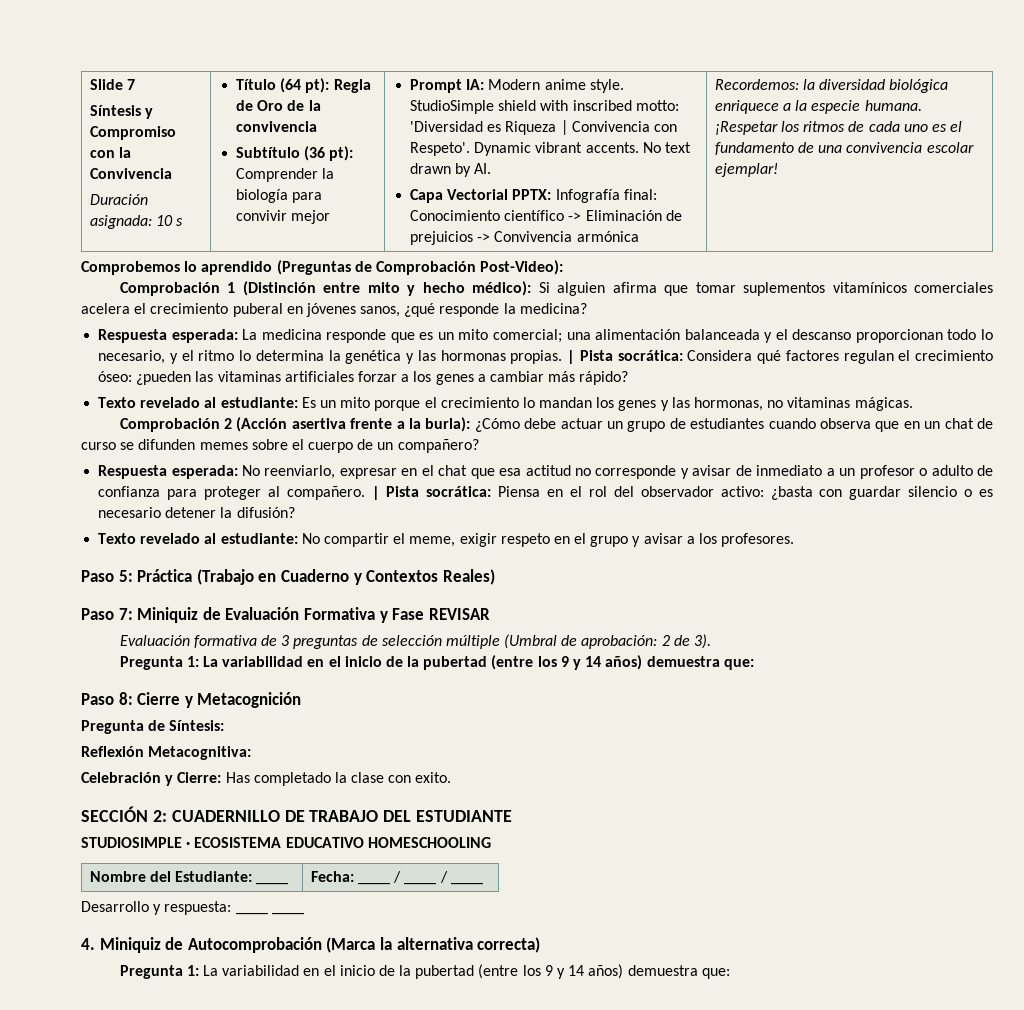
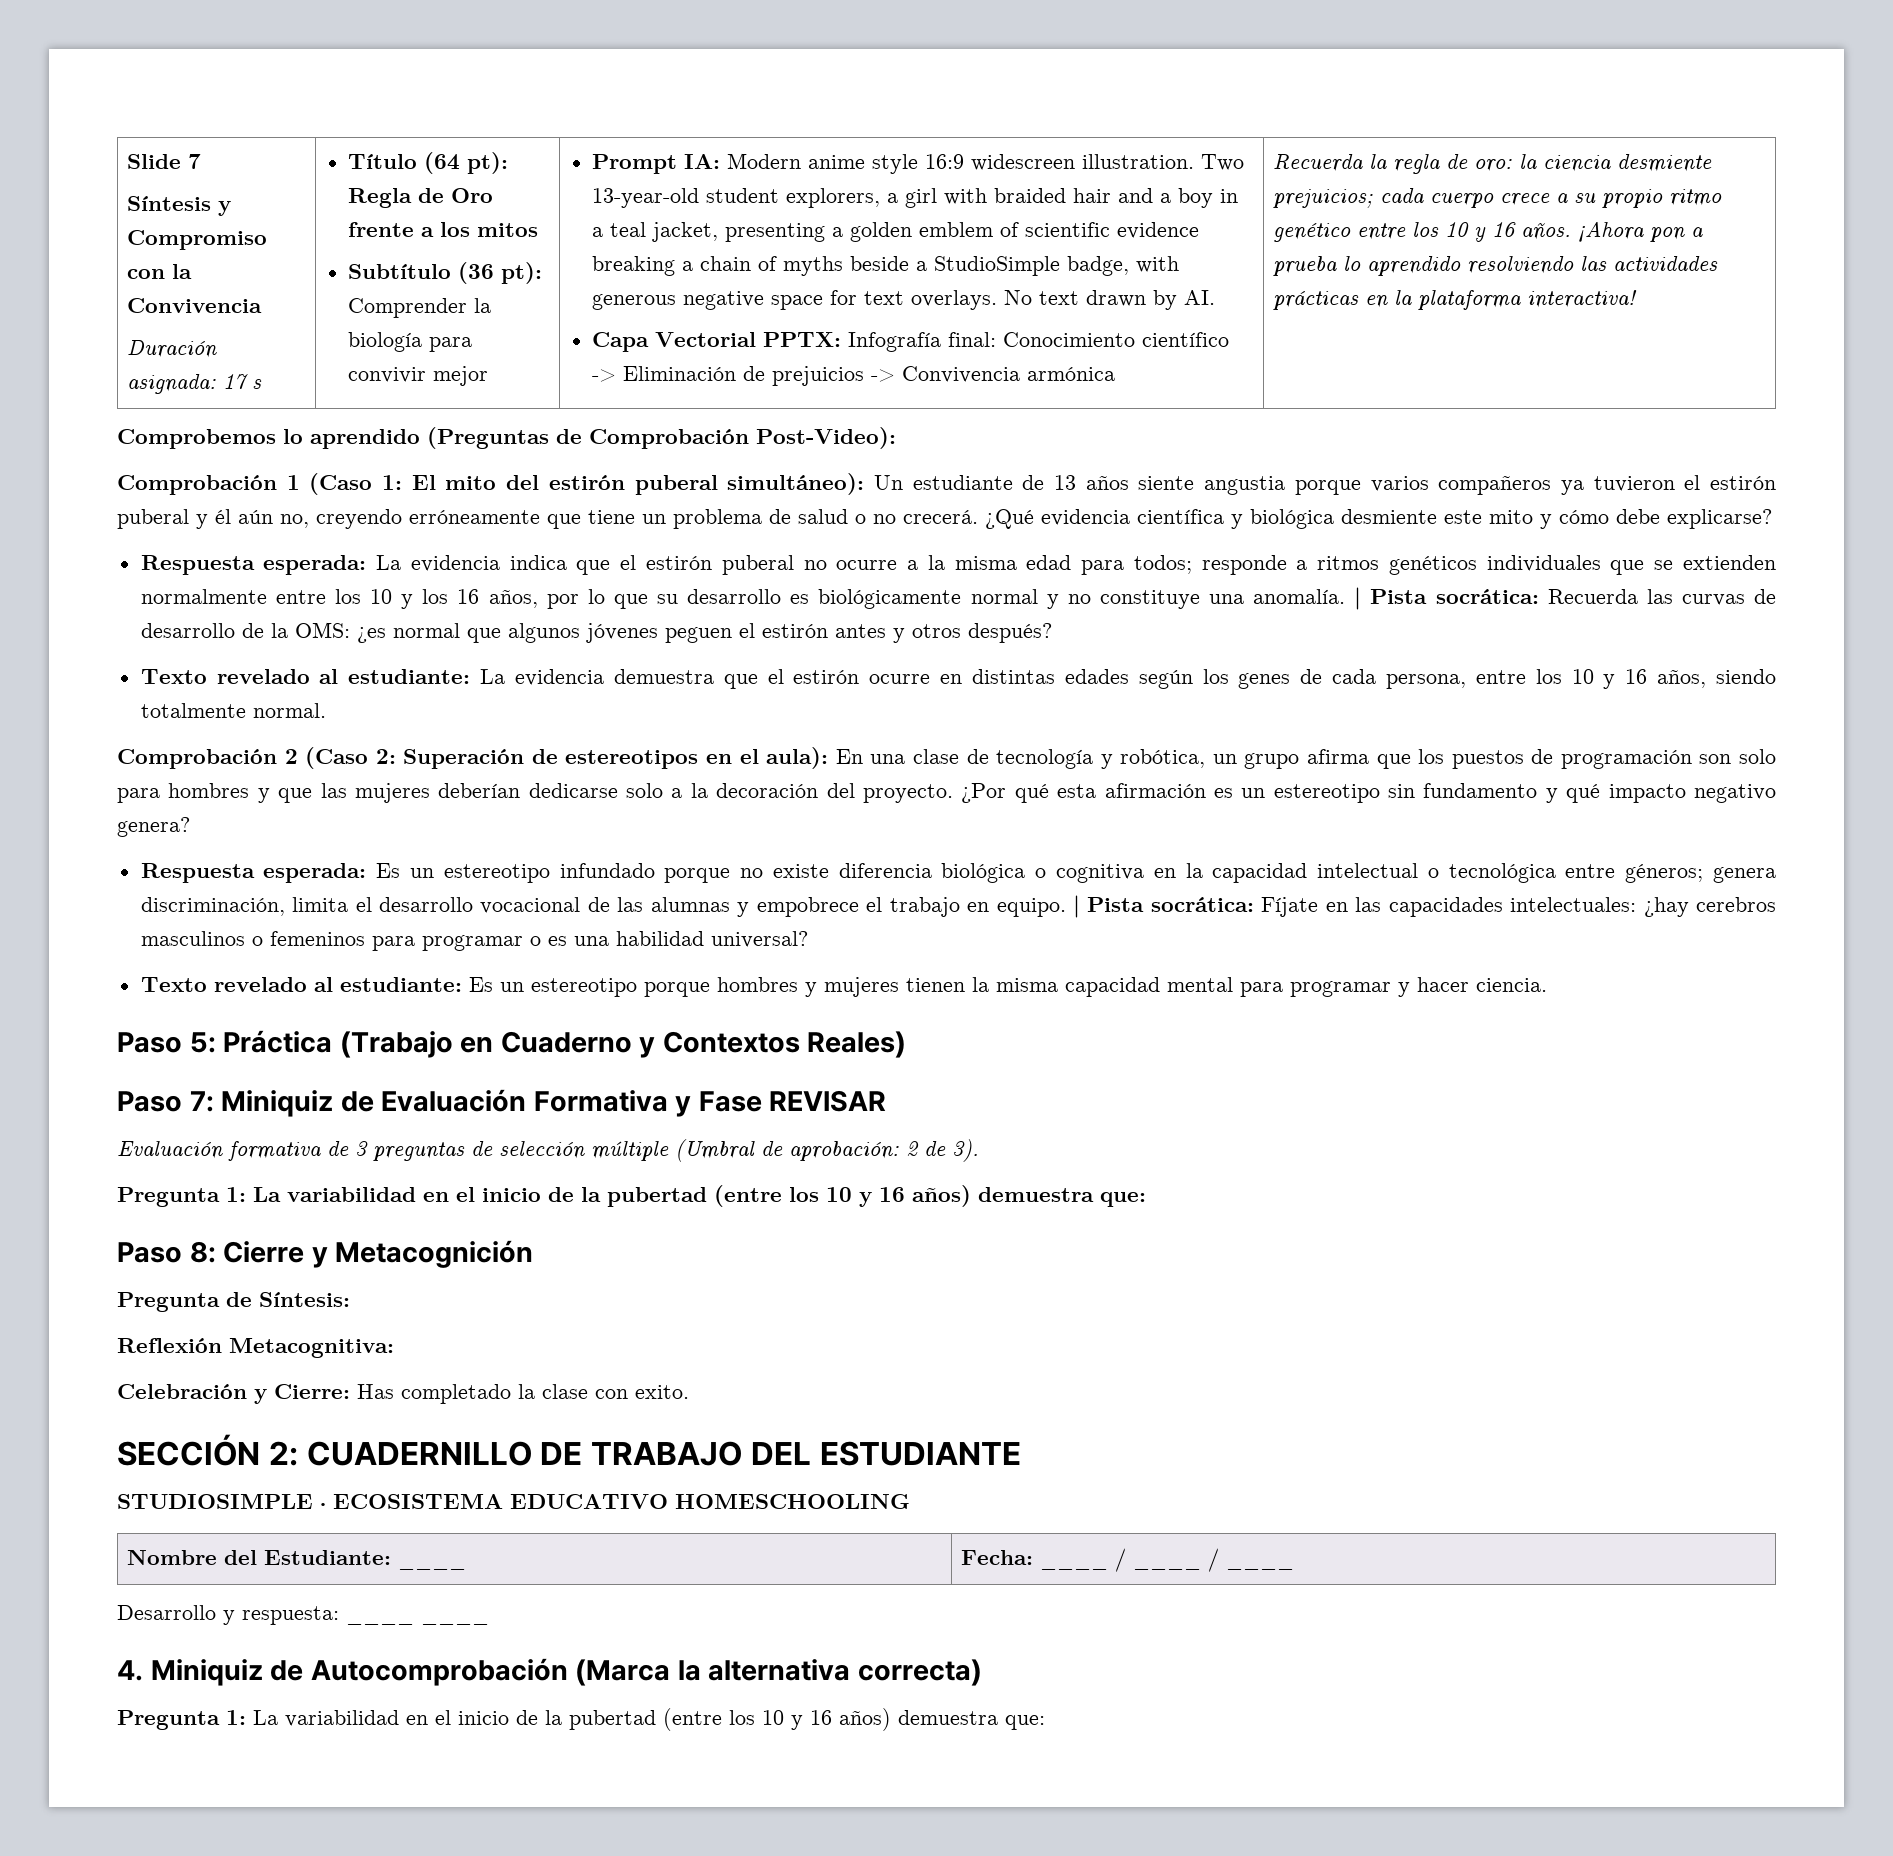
- Duración asignada: 10 s
+ Duración asignada: 17 s
- Título (64 pt): Regla de Oro de la convivencia
+ Título (64 pt): Regla de Oro frente a los mitos
- Prompt IA: Modern anime style. StudioSimple shield with inscribed motto: 'Diversidad es Riqueza | Convivencia con Respeto'. Dynamic vibrant accents.
+ Prompt IA: Modern anime style 16:9 widescreen illustration. Two 13-year-old student explorers, a girl with braided hair and a boy in a teal jacket, presenting a golden emblem of scientific evidence breaking a chain of myths beside a StudioSimple badge, with generous negative space for text overlays.
- Recordemos: la diversidad biológica enriquece a la especie humana. ¡Respetar los ritmos de cada uno es el fundamento de una convivencia escolar ejemplar!
+ Recuerda la regla de oro: la ciencia desmiente prejuicios; cada cuerpo crece a su propio ritmo genético entre los 10 y 16 años. ¡Ahora pon a prueba lo aprendido resolviendo las actividades prácticas en la plataforma interactiva!
- Comprobación 1 (Distinción entre mito y hecho médico): Si alguien afirma que tomar suplementos vitamínicos comerciales acelera el crecimiento puberal en jóvenes sanos, ¿qué responde la medicina?
- Respuesta esperada: La medicina responde que es un mito comercial; una alimentación balanceada y el descanso proporcionan todo lo necesario, y el ritmo lo determina la genética y las hormonas propias. | Pista socrática: Considera qué factores regulan el crecimiento óseo: ¿pueden las vitaminas artificiales forzar a los genes a cambiar más rápido?
+ Comprobación 1 (Caso 1: El mito del estirón puberal simultáneo): Un estudiante de 13 años siente angustia porque varios compañeros ya tuvieron el estirón puberal y él aún no, creyendo erróneamente que tiene un problema de salud o no crecerá. ¿Qué evidencia científica y biológica desmiente este mito y cómo debe explicarse?
+ Respuesta esperada: La evidencia indica que el estirón puberal no ocurre a la misma edad para todos; responde a ritmos genéticos individuales que se extienden normalmente entre los 10 y los 16 años, por lo que su desarrollo es biológicamente normal y no constituye una anomalía. | Pista socrática: Recuerda las curvas de desarrollo de la OMS: ¿es normal que algunos jóvenes peguen el estirón antes y otros después?
+ Texto revelado al estudiante: La evidencia demuestra que el estirón ocurre en distintas edades según los genes de cada persona, entre los 10 y 16 años, siendo totalmente normal.
+ Comprobación 2 (Caso 2: Superación de estereotipos en el aula): En una clase de tecnología y robótica, un grupo afirma que los puestos de programación son solo para hombres y que las mujeres deberían dedicarse solo a la decoración del proyecto. ¿Por qué esta afirmación es un estereotipo sin fundamento y qué impacto negativo genera?
+ Respuesta esperada: Es un estereotipo infundado porque no existe diferencia biológica o cognitiva en la capacidad intelectual o tecnológica entre géneros; genera discriminación, limita el desarrollo vocacional de las alumnas y empobrece el trabajo en equipo. | Pista socrática: Fíjate en las capacidades intelectuales: ¿hay cerebros masculinos o femeninos para programar o es una habilidad universal?
- Texto revelado al estudiante: Es un mito porque el crecimiento lo mandan los genes y las hormonas, no vitaminas mágicas.
- Comprobación 2 (Acción asertiva frente a la burla): ¿Cómo debe actuar un grupo de estudiantes cuando observa que en un chat de curso se difunden memes sobre el cuerpo de un compañero?
- Respuesta esperada: No reenviarlo, expresar en el chat que esa actitud no corresponde y avisar de inmediato a un profesor o adulto de confianza para proteger al compañero. | Pista socrática: Piensa en el rol del observador activo: ¿basta con guardar silencio o es necesario detener la difusión?
- Texto revelado al estudiante: No compartir el meme, exigir respeto en el grupo y avisar a los profesores.
+ Texto revelado al estudiante: Es un estereotipo porque hombres y mujeres tienen la misma capacidad mental para programar y hacer ciencia.
  Evaluación formativa de 3 preguntas de selección múltiple (Umbral de aprobación: 2 de 3).
- Pregunta 1: La variabilidad en el inicio de la pubertad (entre los 9 y 14 años) demuestra que:
+ Pregunta 1: La variabilidad en el inicio de la pubertad (entre los 10 y 16 años) demuestra que:
  4. Miniquiz de Autocomprobación (Marca la alternativa correcta)
- Pregunta 1: La variabilidad en el inicio de la pubertad (entre los 9 y 14 años) demuestra que:
+ Pregunta 1: La variabilidad en el inicio de la pubertad (entre los 10 y 16 años) demuestra que:

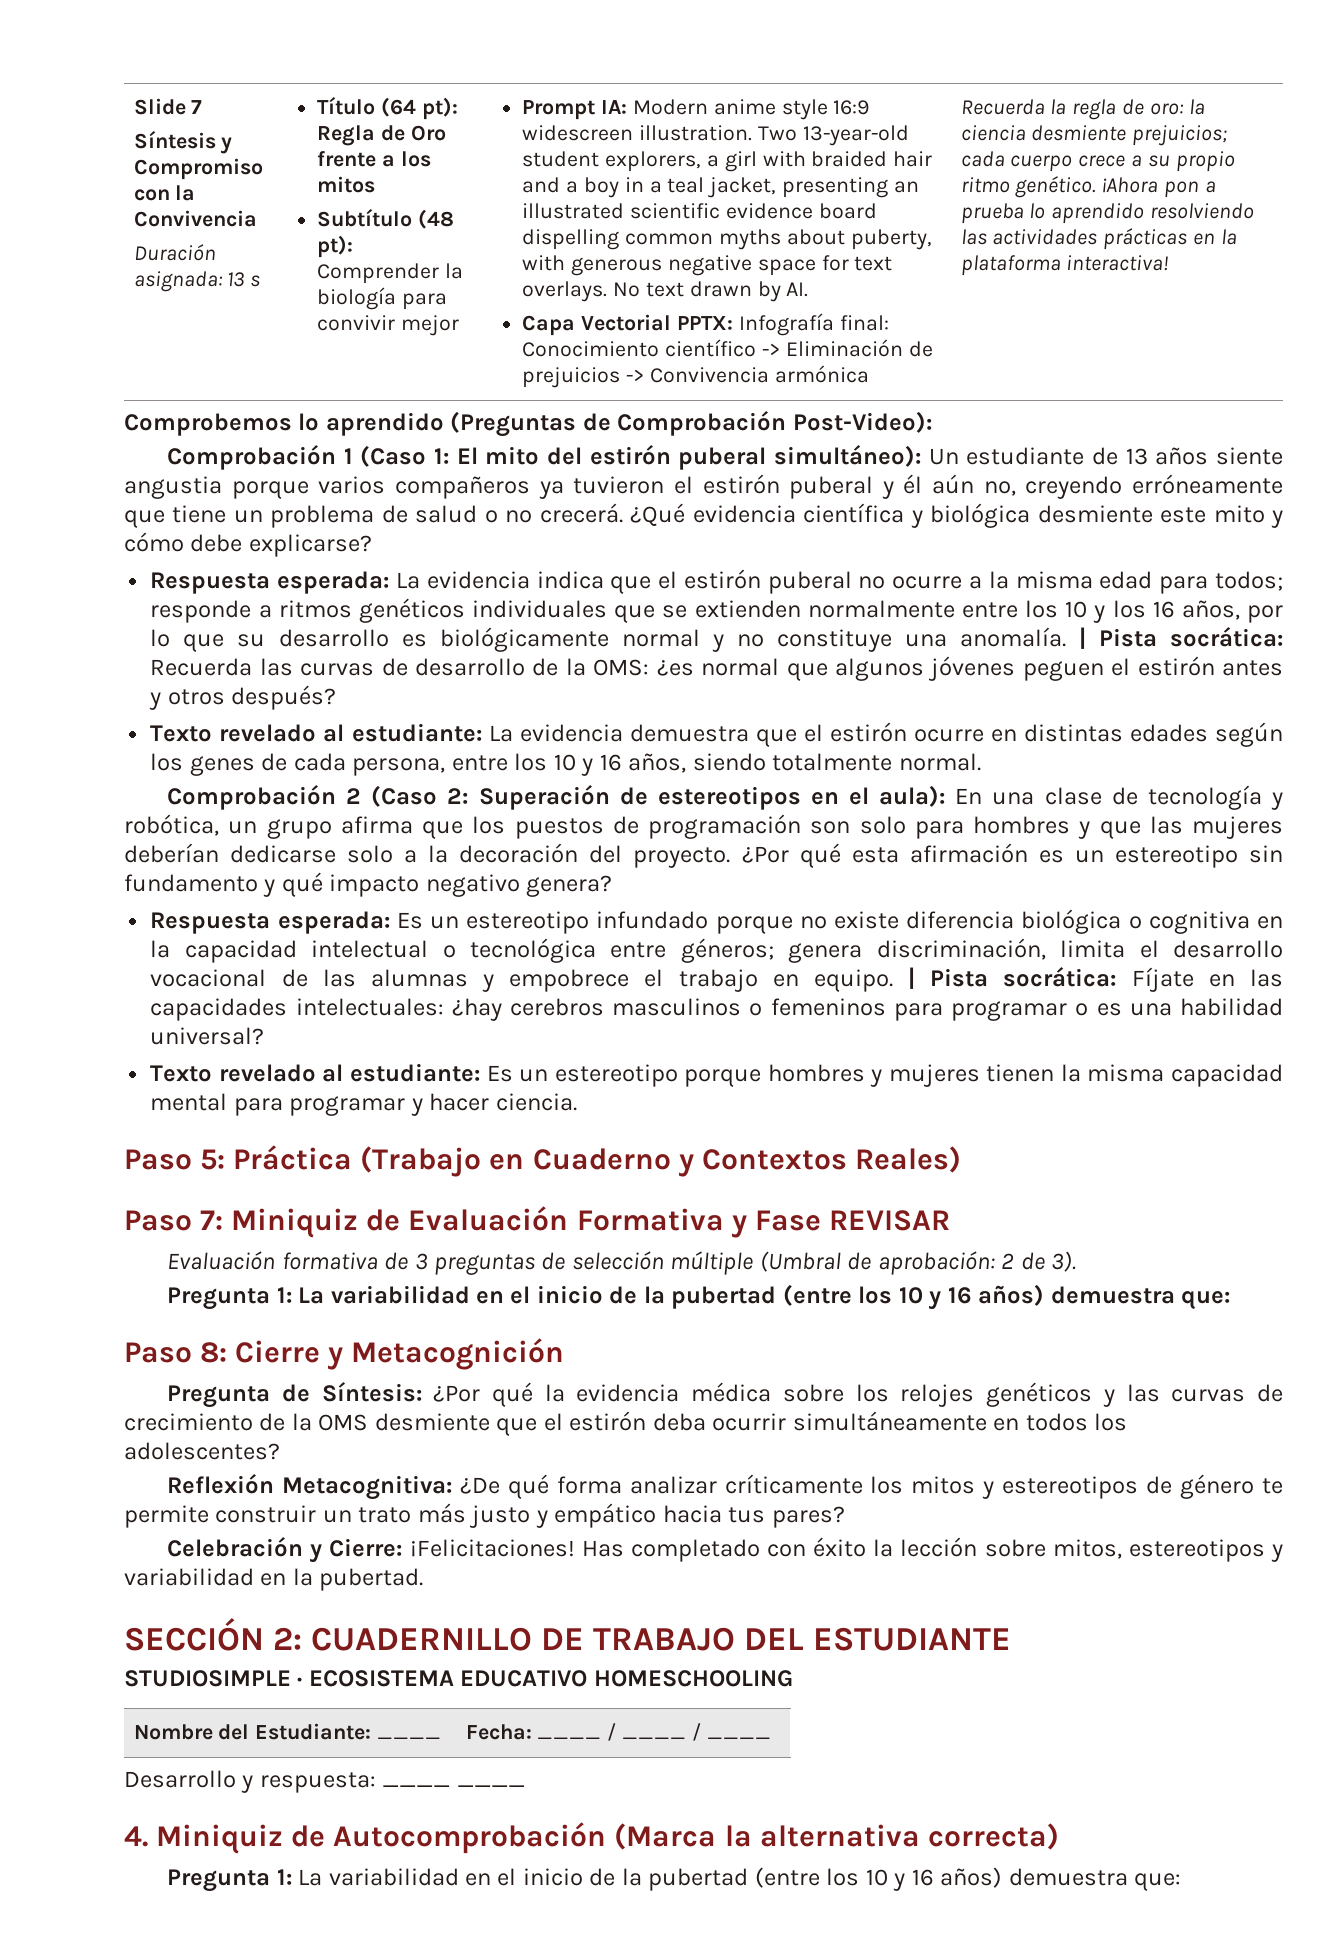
- Duración asignada: 17 s
+ Duración asignada: 13 s
- Subtítulo (36 pt): Comprender la biología para convivir mejor
+ Subtítulo (48 pt): Comprender la biología para convivir mejor
- Two 13-year-old student explorers, a girl with braided hair and a boy in a teal jacket, presenting a golden emblem of scientific evidence breaking a chain of myths beside a StudioSimple badge, with generous negative space for text overlays.
+ Two 13-year-old student explorers, a girl with braided hair and a boy in a teal jacket, presenting an illustrated scientific evidence board dispelling common myths about puberty, with generous negative space for text overlays.
- Recuerda la regla de oro: la ciencia desmiente prejuicios; cada cuerpo crece a su propio ritmo genético entre los 10 y 16 años.
+ Recuerda la regla de oro: la ciencia desmiente prejuicios; cada cuerpo crece a su propio ritmo genético.
- Pregunta de Síntesis:
- Reflexión Metacognitiva:
+ Pregunta de Síntesis: ¿Por qué la evidencia médica sobre los relojes genéticos y las curvas de crecimiento de la OMS desmiente que el estirón deba ocurrir simultáneamente en todos los adolescentes?
+ Reflexión Metacognitiva: ¿De qué forma analizar críticamente los mitos y estereotipos de género te permite construir un trato más justo y empático hacia tus pares?
- Celebración y Cierre: Has completado la clase con exito.
+ Celebración y Cierre: ¡Felicitaciones! Has completado con éxito la lección sobre mitos, estereotipos y variabilidad en la pubertad.

